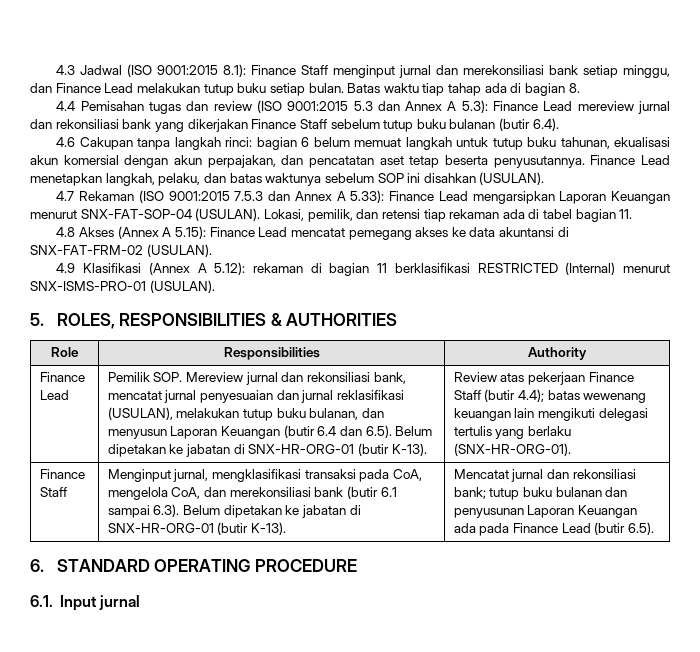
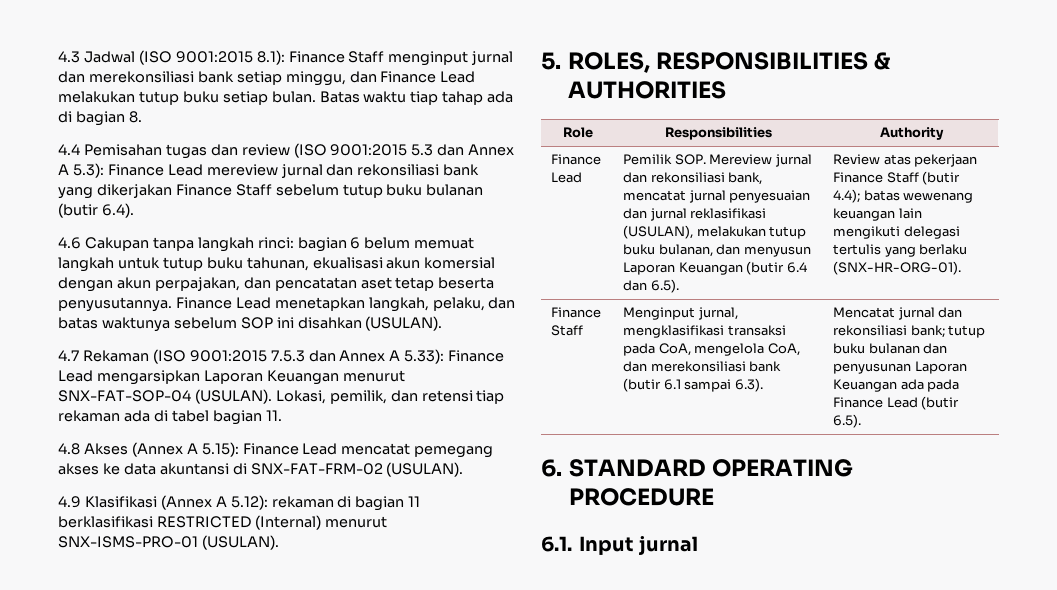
- Pemilik SOP. Mereview jurnal dan rekonsiliasi bank, mencatat jurnal penyesuaian dan jurnal reklasifikasi (USULAN), melakukan tutup buku bulanan, dan menyusun Laporan Keuangan (butir 6.4 dan 6.5). Belum dipetakan ke jabatan di SNX-HR-ORG-01 (butir K-13).
+ Pemilik SOP. Mereview jurnal dan rekonsiliasi bank, mencatat jurnal penyesuaian dan jurnal reklasifikasi (USULAN), melakukan tutup buku bulanan, dan menyusun Laporan Keuangan (butir 6.4 dan 6.5).
- Menginput jurnal, mengklasifikasi transaksi pada CoA, mengelola CoA, dan merekonsiliasi bank (butir 6.1 sampai 6.3). Belum dipetakan ke jabatan di SNX-HR-ORG-01 (butir K-13).
+ Menginput jurnal, mengklasifikasi transaksi pada CoA, mengelola CoA, dan merekonsiliasi bank (butir 6.1 sampai 6.3).

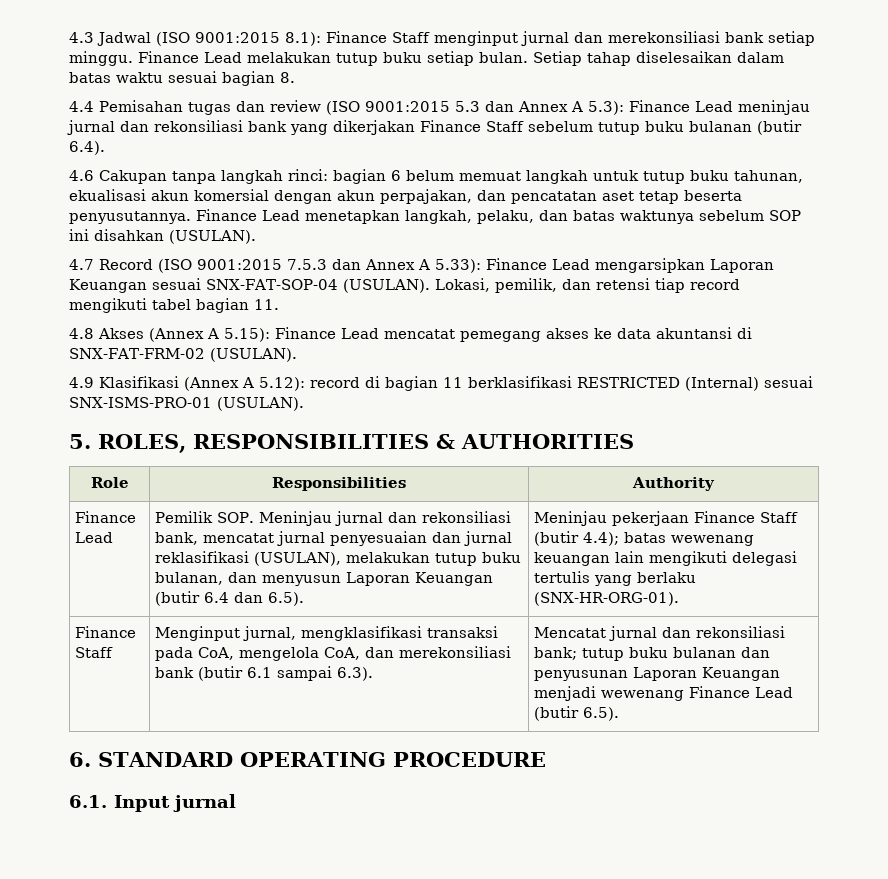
- 4.3 Jadwal (ISO 9001:2015 8.1): Finance Staff menginput jurnal dan merekonsiliasi bank setiap minggu, dan Finance Lead melakukan tutup buku setiap bulan.
+ 4.3 Jadwal (ISO 9001:2015 8.1): Finance Staff menginput jurnal dan merekonsiliasi bank setiap minggu. Finance Lead melakukan tutup buku setiap bulan.
- Batas waktu tiap tahap ada di bagian 8.
+ Setiap tahap diselesaikan dalam batas waktu sesuai bagian 8.
- 4.4 Pemisahan tugas dan review (ISO 9001:2015 5.3 dan Annex A 5.3): Finance Lead mereview jurnal dan rekonsiliasi bank yang dikerjakan Finance Staff sebelum tutup buku bulanan (butir 6.4).
+ 4.4 Pemisahan tugas dan review (ISO 9001:2015 5.3 dan Annex A 5.3): Finance Lead meninjau jurnal dan rekonsiliasi bank yang dikerjakan Finance Staff sebelum tutup buku bulanan (butir 6.4).
- 4.7 Rekaman (ISO 9001:2015 7.5.3 dan Annex A 5.33): Finance Lead mengarsipkan Laporan Keuangan menurut SNX-FAT-SOP-04 (USULAN).
+ 4.7 Record (ISO 9001:2015 7.5.3 dan Annex A 5.33): Finance Lead mengarsipkan Laporan Keuangan sesuai SNX-FAT-SOP-04 (USULAN).
- Lokasi, pemilik, dan retensi tiap rekaman ada di tabel bagian 11.
+ Lokasi, pemilik, dan retensi tiap record mengikuti tabel bagian 11.
- 4.9 Klasifikasi (Annex A 5.12): rekaman di bagian 11 berklasifikasi RESTRICTED (Internal) menurut SNX-ISMS-PRO-01 (USULAN).
+ 4.9 Klasifikasi (Annex A 5.12): record di bagian 11 berklasifikasi RESTRICTED (Internal) sesuai SNX-ISMS-PRO-01 (USULAN).
- Pemilik SOP. Mereview jurnal dan rekonsiliasi bank, mencatat jurnal penyesuaian dan jurnal reklasifikasi (USULAN), melakukan tutup buku bulanan, dan menyusun Laporan Keuangan (butir 6.4 dan 6.5).
+ Pemilik SOP. Meninjau jurnal dan rekonsiliasi bank, mencatat jurnal penyesuaian dan jurnal reklasifikasi (USULAN), melakukan tutup buku bulanan, dan menyusun Laporan Keuangan (butir 6.4 dan 6.5).
- Review atas pekerjaan Finance Staff (butir 4.4); batas wewenang keuangan lain mengikuti delegasi tertulis yang berlaku (SNX-HR-ORG-01).
+ Meninjau pekerjaan Finance Staff (butir 4.4); batas wewenang keuangan lain mengikuti delegasi tertulis yang berlaku (SNX-HR-ORG-01).
- Finance Staff | Menginput jurnal, mengklasifikasi transaksi pada CoA, mengelola CoA, dan merekonsiliasi bank (butir 6.1 sampai 6.3). | Mencatat jurnal dan rekonsiliasi bank; tutup buku bulanan dan penyusunan Laporan Keuangan ada pada Finance Lead (butir 6.5).
+ Finance Staff | Menginput jurnal, mengklasifikasi transaksi pada CoA, mengelola CoA, dan merekonsiliasi bank (butir 6.1 sampai 6.3). | Mencatat jurnal dan rekonsiliasi bank; tutup buku bulanan dan penyusunan Laporan Keuangan menjadi wewenang Finance Lead (butir 6.5).

